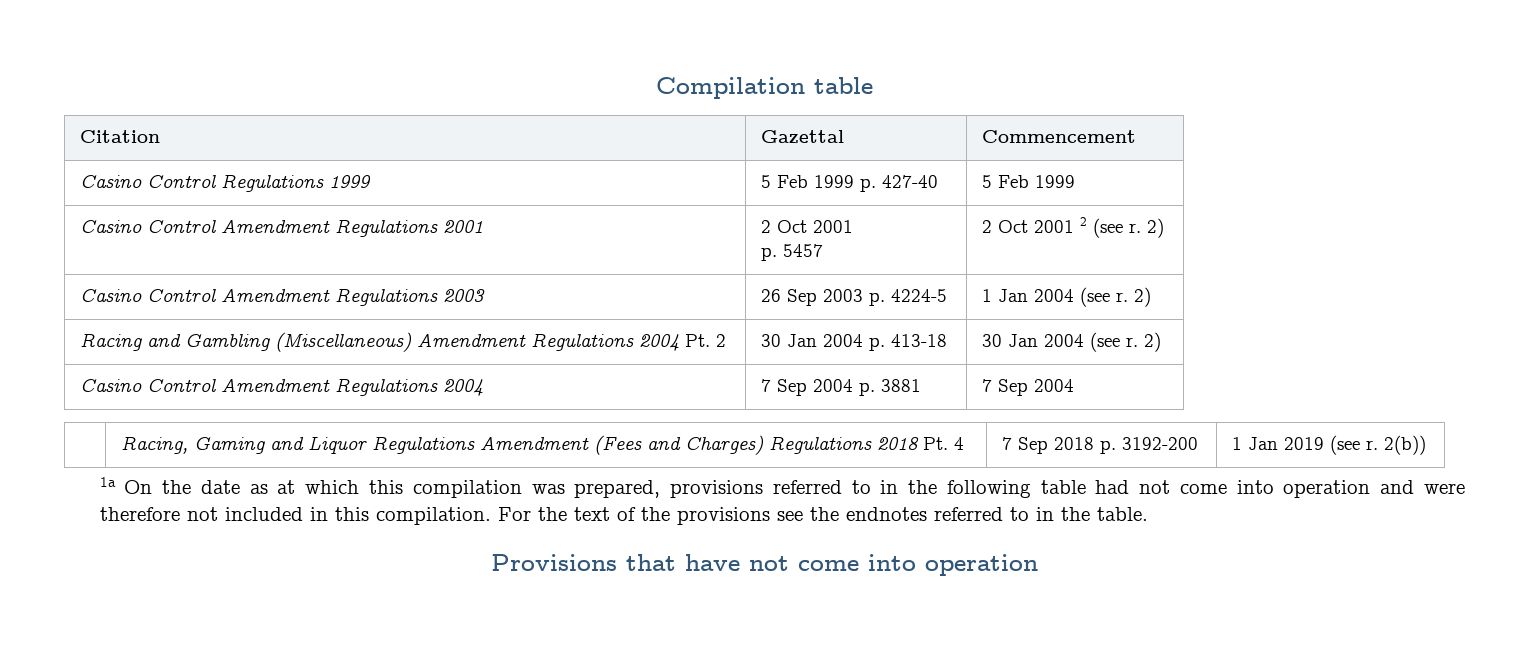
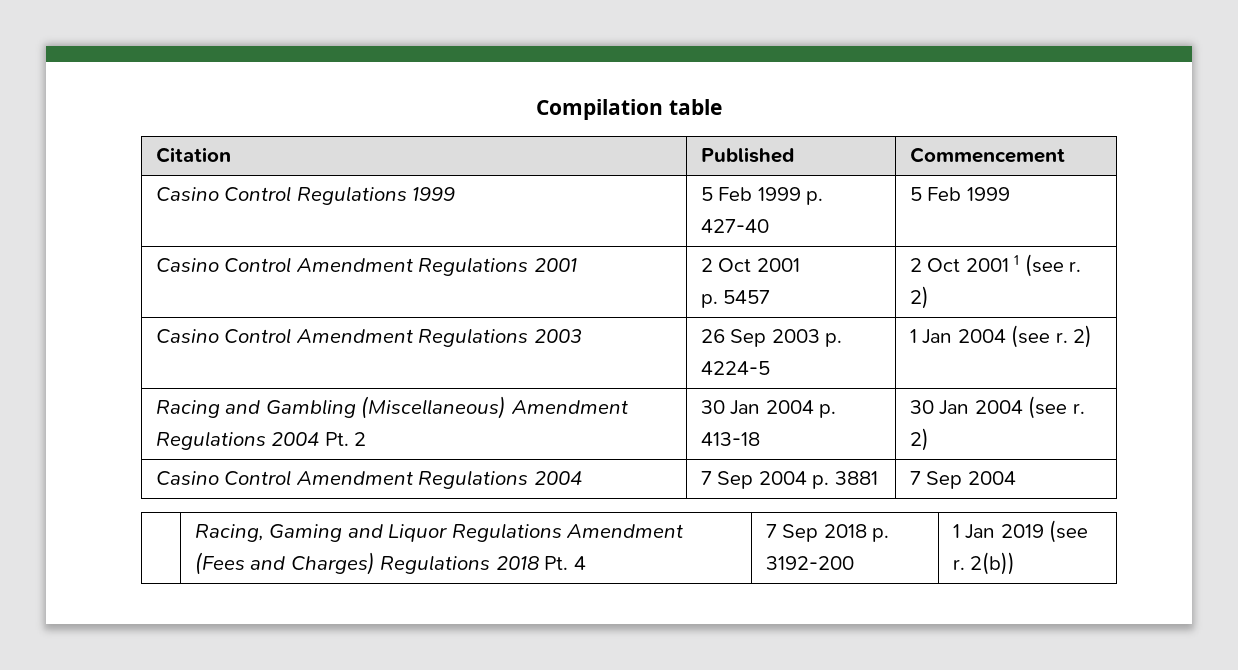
- Citation | Gazettal | Commencement
+ Citation | Published | Commencement
  Casino Control Amendment Regulations 2001 | 2 Oct 2001
- p. 5457 | 2 Oct 2001 2 (see r. 2)
+ p. 5457 | 2 Oct 2001 1 (see r. 2)
- 1a On the date as at which this compilation was prepared, provisions referred to in the following table had not come into operation and were therefore not included in this compilation. For the text of the provisions see the endnotes referred to in the table.
- Provisions that have not come into operation

